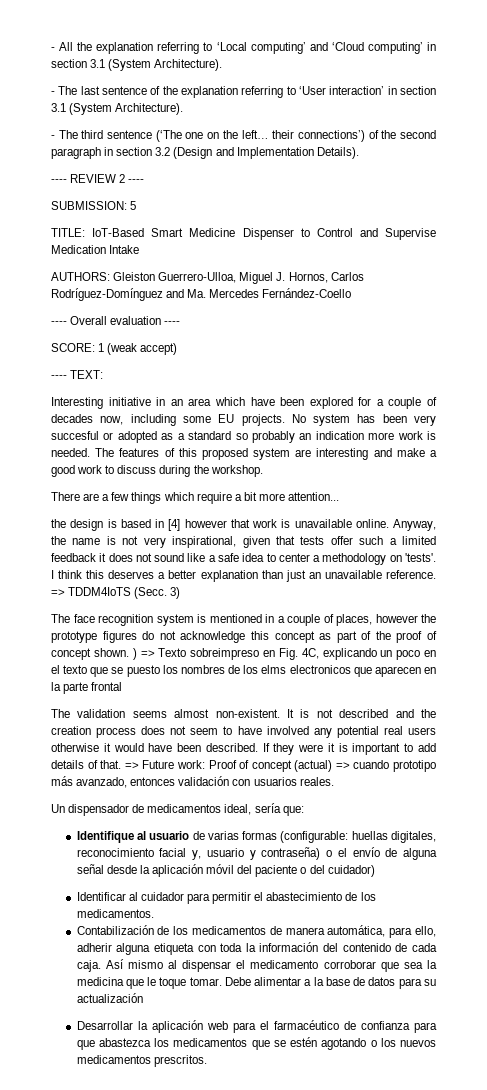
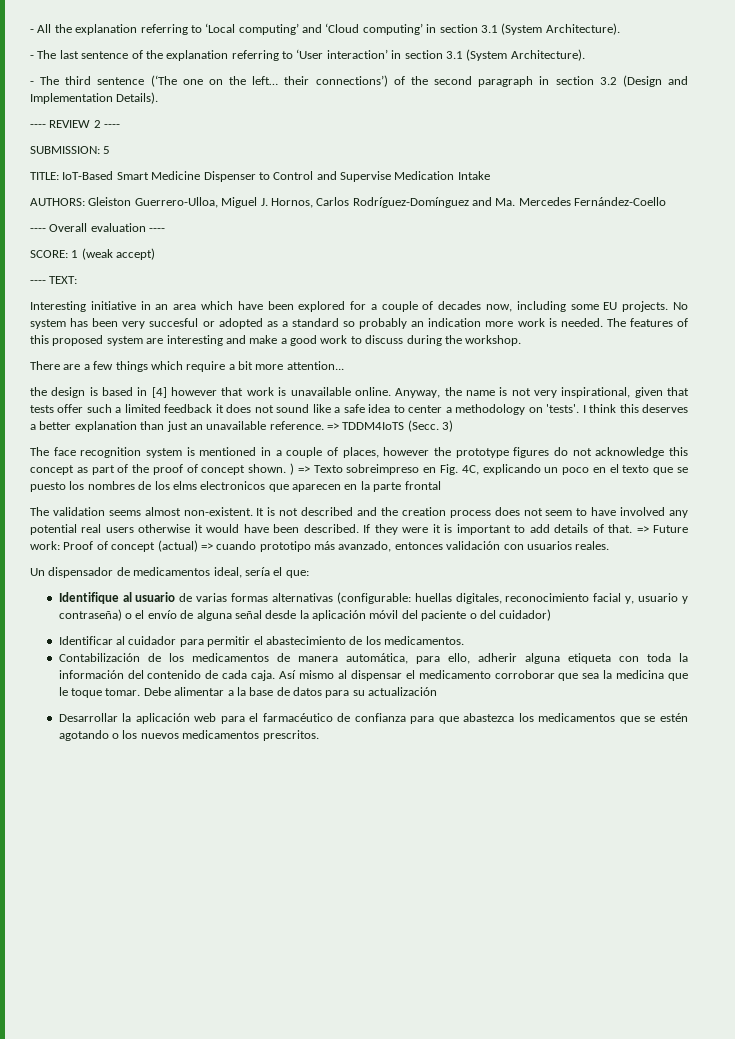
- Un dispensador de medicamentos ideal, sería que:
+ Un dispensador de medicamentos ideal, sería el que:
- Identifique al usuario de varias formas (configurable: huellas digitales, reconocimiento facial y, usuario y contraseña) o el envío de alguna señal desde la aplicación móvil del paciente o del cuidador)
+ Identifique al usuario de varias formas alternativas (configurable: huellas digitales, reconocimiento facial y, usuario y contraseña) o el envío de alguna señal desde la aplicación móvil del paciente o del cuidador)

